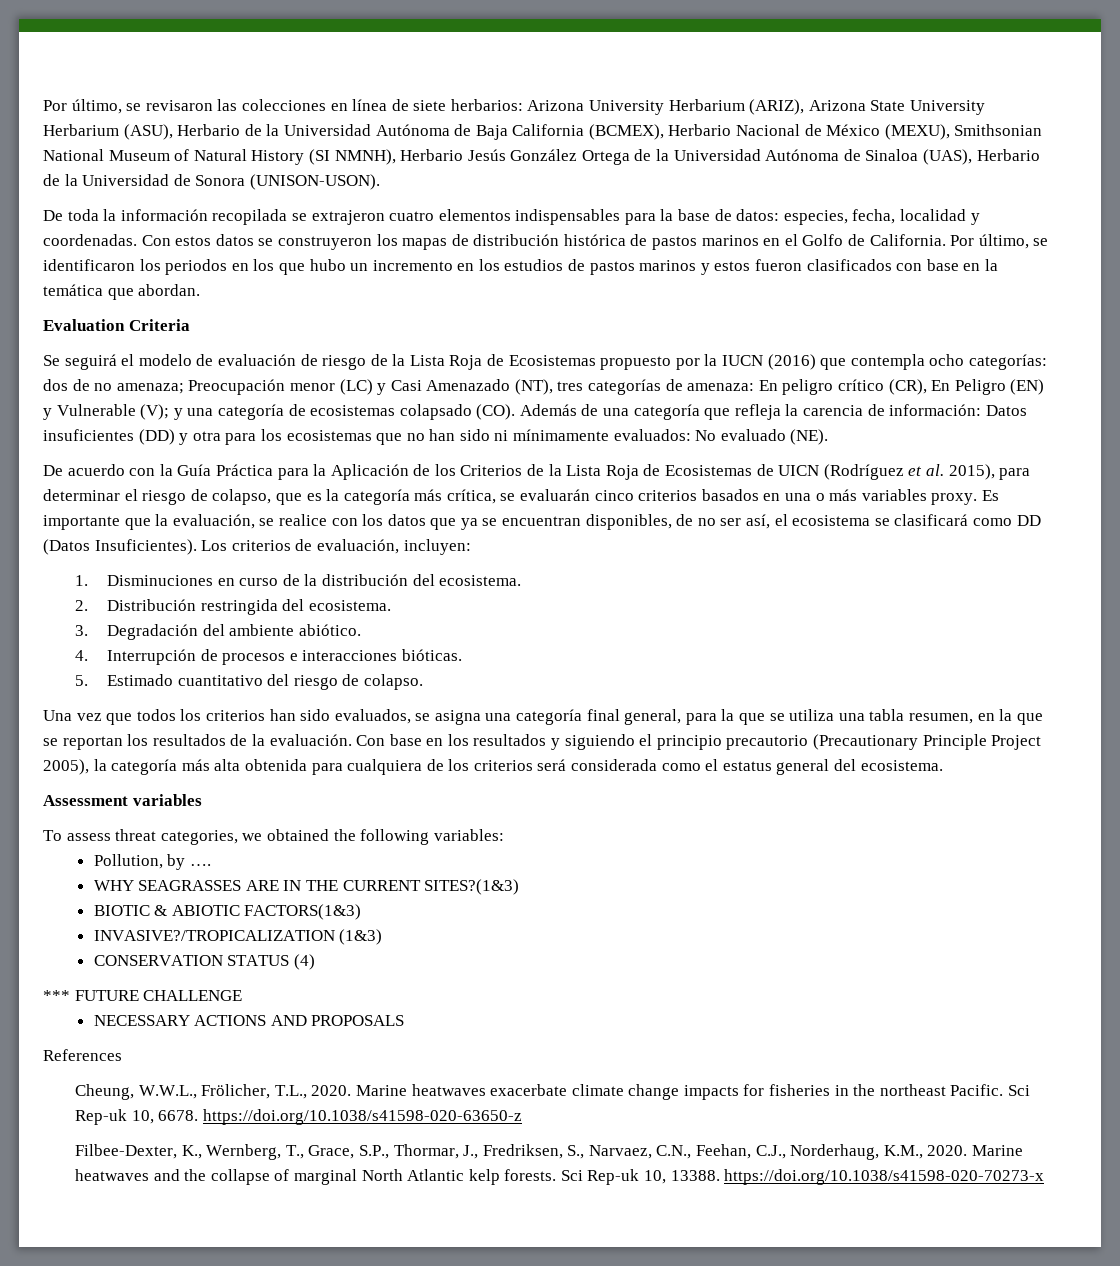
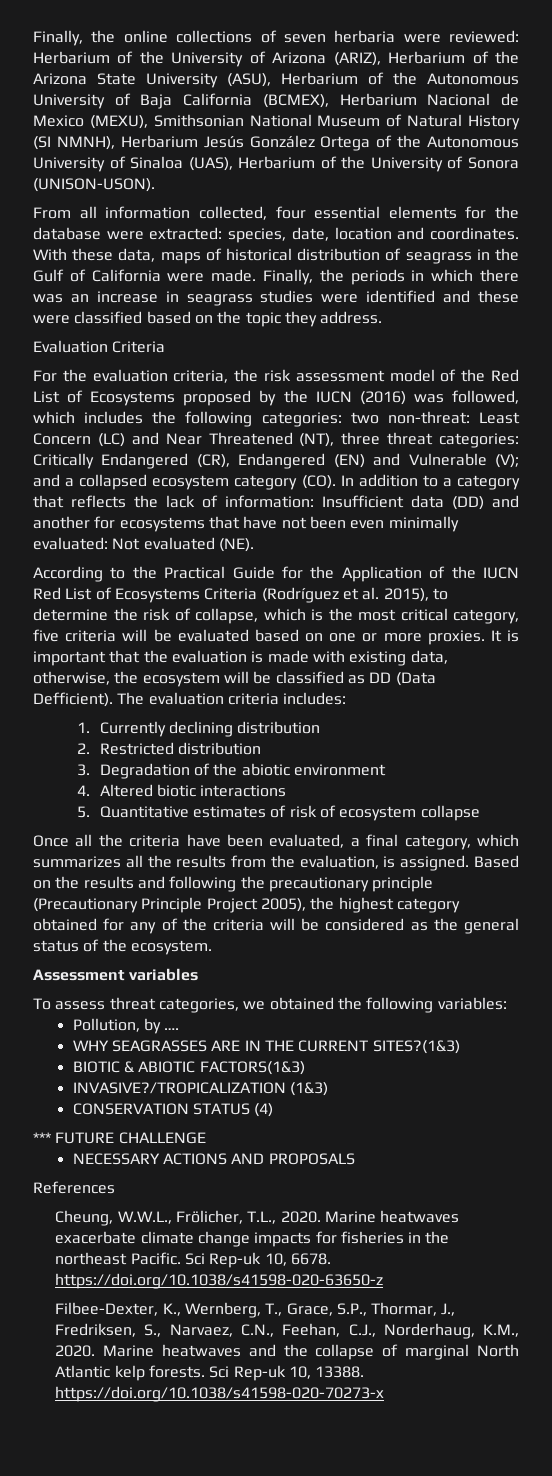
- Por último, se revisaron las colecciones en línea de siete herbarios: Arizona University Herbarium (ARIZ), Arizona State University Herbarium (ASU), Herbario de la Universidad Autónoma de Baja California (BCMEX), Herbario Nacional de México (MEXU), Smithsonian National Museum of Natural History (SI NMNH), Herbario Jesús González Ortega de la Universidad Autónoma de Sinaloa (UAS), Herbario de la Universidad de Sonora (UNISON-USON).
- De toda la información recopilada se extrajeron cuatro elementos indispensables para la base de datos: especies, fecha, localidad y coordenadas. Con estos datos se construyeron los mapas de distribución histórica de pastos marinos en el Golfo de California. Por último, se identificaron los periodos en los que hubo un incremento en los estudios de pastos marinos y estos fueron clasificados con base en la temática que abordan.
+ Finally, the online collections of seven herbaria were reviewed: Herbarium of the University of Arizona (ARIZ), Herbarium of the Arizona State University (ASU), Herbarium of the Autonomous University of Baja California (BCMEX), Herbarium Nacional de Mexico (MEXU), Smithsonian National Museum of Natural History (SI NMNH), Herbarium Jesús González Ortega of the Autonomous University of Sinaloa (UAS), Herbarium of the University of Sonora (UNISON-USON).
+ From all information collected, four essential elements for the database were extracted: species, date, location and coordinates. With these data, maps of historical distribution of seagrass in the Gulf of California were made. Finally, the periods in which there was an increase in seagrass studies were identified and these were classified based on the topic they address.
  Evaluation Criteria
- Se seguirá el modelo de evaluación de riesgo de la Lista Roja de Ecosistemas propuesto por la IUCN (2016) que contempla ocho categorías: dos de no amenaza; Preocupación menor (LC) y Casi Amenazado (NT), tres categorías de amenaza: En peligro crítico (CR), En Peligro (EN) y Vulnerable (V); y una categoría de ecosistemas colapsado (CO). Además de una categoría que refleja la carencia de información: Datos insuficientes (DD) y otra para los ecosistemas que no han sido ni mínimamente evaluados: No evaluado (NE).
- De acuerdo con la Guía Práctica para la Aplicación de los Criterios de la Lista Roja de Ecosistemas de UICN (Rodríguez et al. 2015), para determinar el riesgo de colapso, que es la categoría más crítica, se evaluarán cinco criterios basados en una o más variables proxy. Es importante que la evaluación, se realice con los datos que ya se encuentran disponibles, de no ser así, el ecosistema se clasificará como DD (Datos Insuficientes). Los criterios de evaluación, incluyen:
- 1. Disminuciones en curso de la distribución del ecosistema.
- 2. Distribución restringida del ecosistema.
- 3. Degradación del ambiente abiótico.
- 4. Interrupción de procesos e interacciones bióticas.
- 5. Estimado cuantitativo del riesgo de colapso.
- Una vez que todos los criterios han sido evaluados, se asigna una categoría final general, para la que se utiliza una tabla resumen, en la que se reportan los resultados de la evaluación. Con base en los resultados y siguiendo el principio precautorio (Precautionary Principle Project 2005), la categoría más alta obtenida para cualquiera de los criterios será considerada como el estatus general del ecosistema.
+ For the evaluation criteria, the risk assessment model of the Red List of Ecosystems proposed by the IUCN (2016) was followed, which includes the following categories: two non-threat: Least Concern (LC) and Near Threatened (NT), three threat categories: Critically Endangered (CR), Endangered (EN) and Vulnerable (V); and a collapsed ecosystem category (CO). In addition to a category that reflects the lack of information: Insufficient data (DD) and another for ecosystems that have not been even minimally evaluated: Not evaluated (NE).
+ According to the Practical Guide for the Application of the IUCN Red List of Ecosystems Criteria (Rodríguez et al. 2015), to determine the risk of collapse, which is the most critical category, five criteria will be evaluated based on one or more proxies. It is important that the evaluation is made with existing data, otherwise, the ecosystem will be classified as DD (Data Defficient). The evaluation criteria includes:
+ 1. Currently declining distribution
+ 2. Restricted distribution
+ 3. Degradation of the abiotic environment
+ 4. Altered biotic interactions
+ 5. Quantitative estimates of risk of ecosystem collapse
+ Once all the criteria have been evaluated, a final category, which summarizes all the results from the evaluation, is assigned. Based on the results and following the precautionary principle (Precautionary Principle Project 2005), the highest category obtained for any of the criteria will be considered as the general status of the ecosystem.

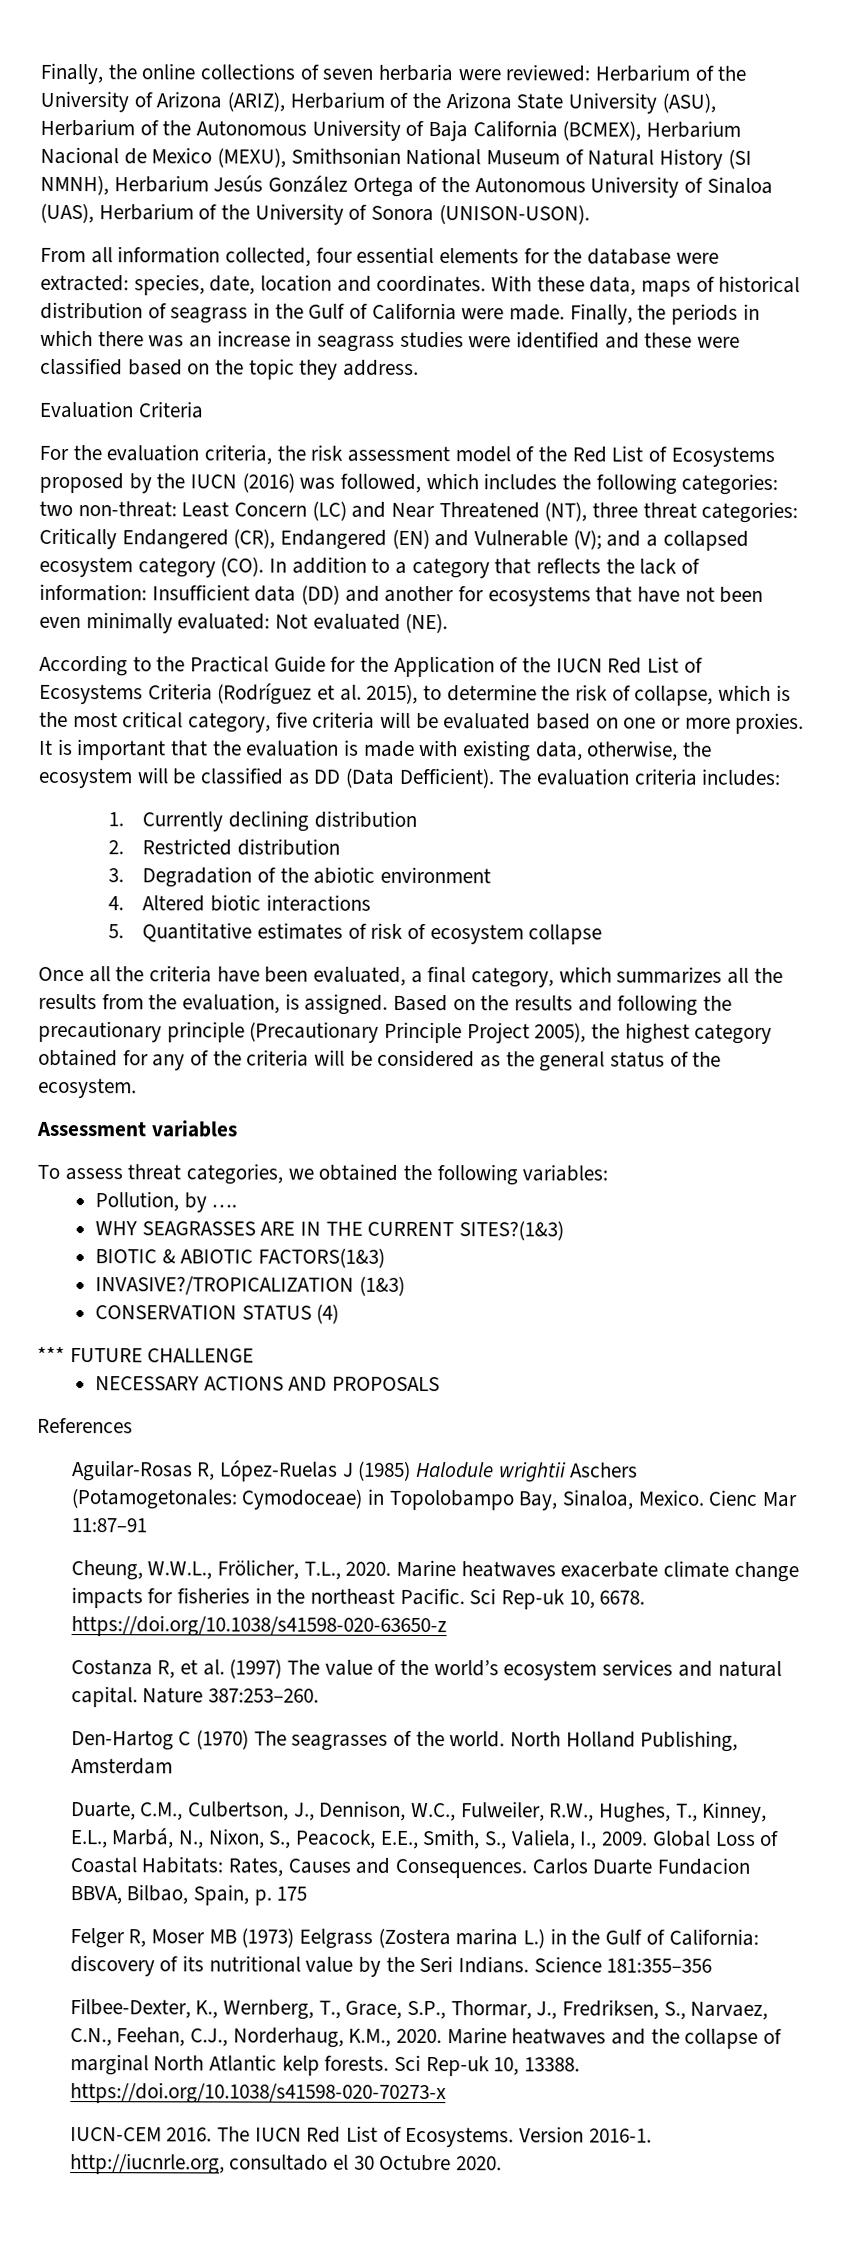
+ Aguilar-Rosas R, López-Ruelas J (1985) Halodule wrightii Aschers (Potamogetonales: Cymodoceae) in Topolobampo Bay, Sinaloa, Mexico. Cienc Mar 11:87–91
+ Costanza R, et al. (1997) The value of the world’s ecosystem services and natural capital. Nature 387:253–260.
+ Den-Hartog C (1970) The seagrasses of the world. North Holland Publishing, Amsterdam
+ Duarte, C.M., Culbertson, J., Dennison, W.C., Fulweiler, R.W., Hughes, T., Kinney, E.L., Marbá, N., Nixon, S., Peacock, E.E., Smith, S., Valiela, I., 2009. Global Loss of Coastal Habitats: Rates, Causes and Consequences. Carlos Duarte Fundacion BBVA, Bilbao, Spain, p. 175
+ Felger R, Moser MB (1973) Eelgrass (Zostera marina L.) in the Gulf of California: discovery of its nutritional value by the Seri Indians. Science 181:355–356
+ IUCN-CEM 2016. The IUCN Red List of Ecosystems. Version 2016-1. http://iucnrle.org, consultado el 30 Octubre 2020.

